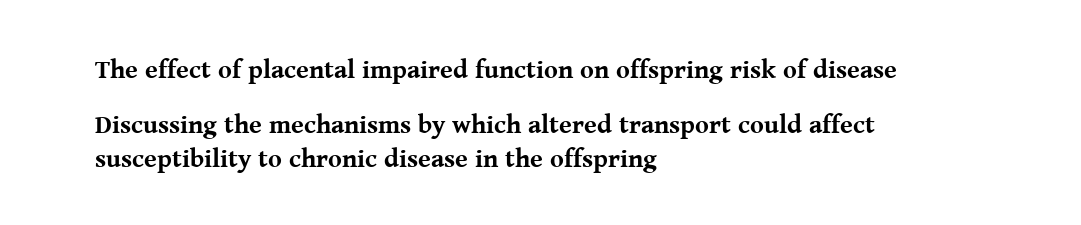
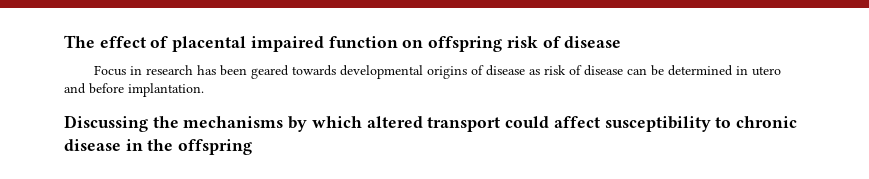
+ Focus in research has been geared towards developmental origins of disease as risk of disease can be determined in utero and before implantation.

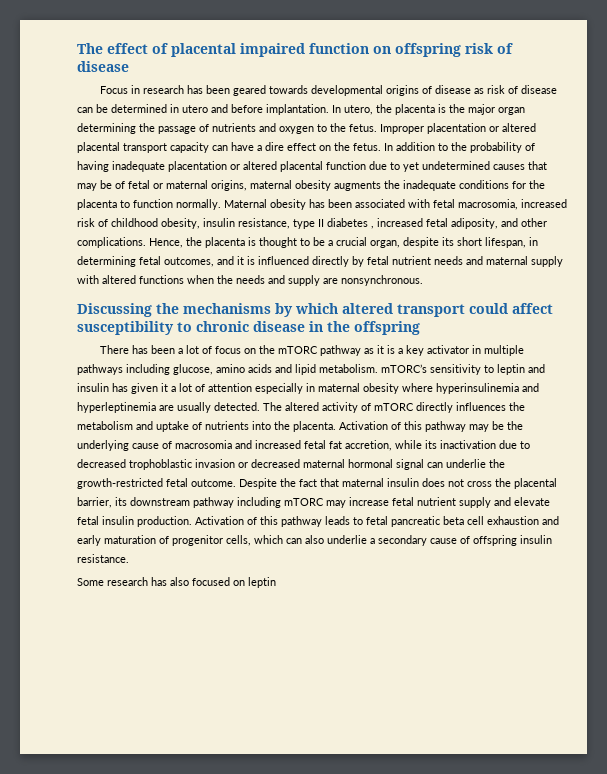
+ In utero, the placenta is the major organ determining the passage of nutrients and oxygen to the fetus. Improper placentation or altered placental transport capacity can have a dire effect on the fetus. In addition to the probability of having inadequate placentation or altered placental function due to yet undetermined causes that may be of fetal or maternal origins, maternal obesity augments the inadequate conditions for the placenta to function normally. Maternal obesity has been associated with fetal macrosomia, increased risk of childhood obesity, insulin resistance, type II diabetes , increased fetal adiposity, and other complications. Hence, the placenta is thought to be a crucial organ, despite its short lifespan, in determining fetal outcomes, and it is influenced directly by fetal nutrient needs and maternal supply with altered functions when the needs and supply are nonsynchronous.
+ There has been a lot of focus on the mTORC pathway as it is a key activator in multiple pathways including glucose, amino acids and lipid metabolism. mTORC’s sensitivity to leptin and insulin has given it a lot of attention especially in maternal obesity where hyperinsulinemia and hyperleptinemia are usually detected. The altered activity of mTORC directly influences the metabolism and uptake of nutrients into the placenta. Activation of this pathway may be the underlying cause of macrosomia and increased fetal fat accretion, while its inactivation due to decreased trophoblastic invasion or decreased maternal hormonal signal can underlie the growth-restricted fetal outcome. Despite the fact that maternal insulin does not cross the placental barrier, its downstream pathway including mTORC may increase fetal nutrient supply and elevate fetal insulin production. Activation of this pathway leads to fetal pancreatic beta cell exhaustion and early maturation of progenitor cells, which can also underlie a secondary cause of offspring insulin resistance.
+ Some research has also focused on leptin

